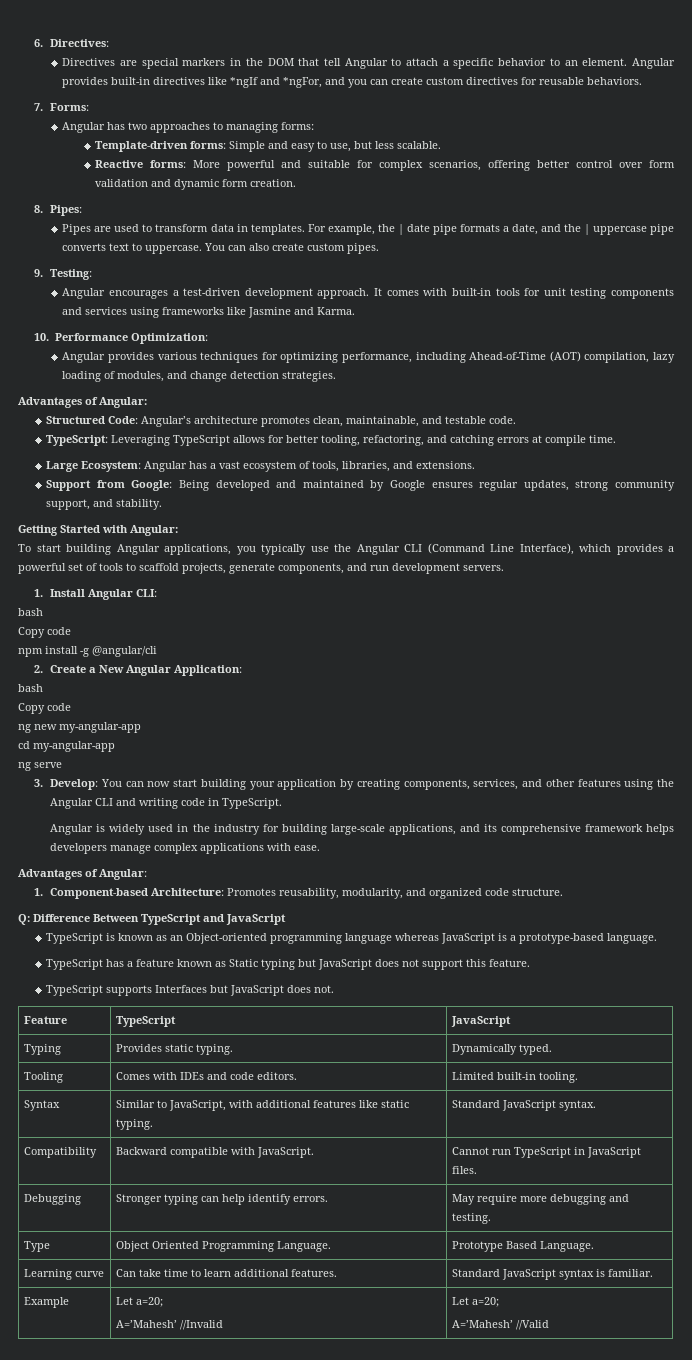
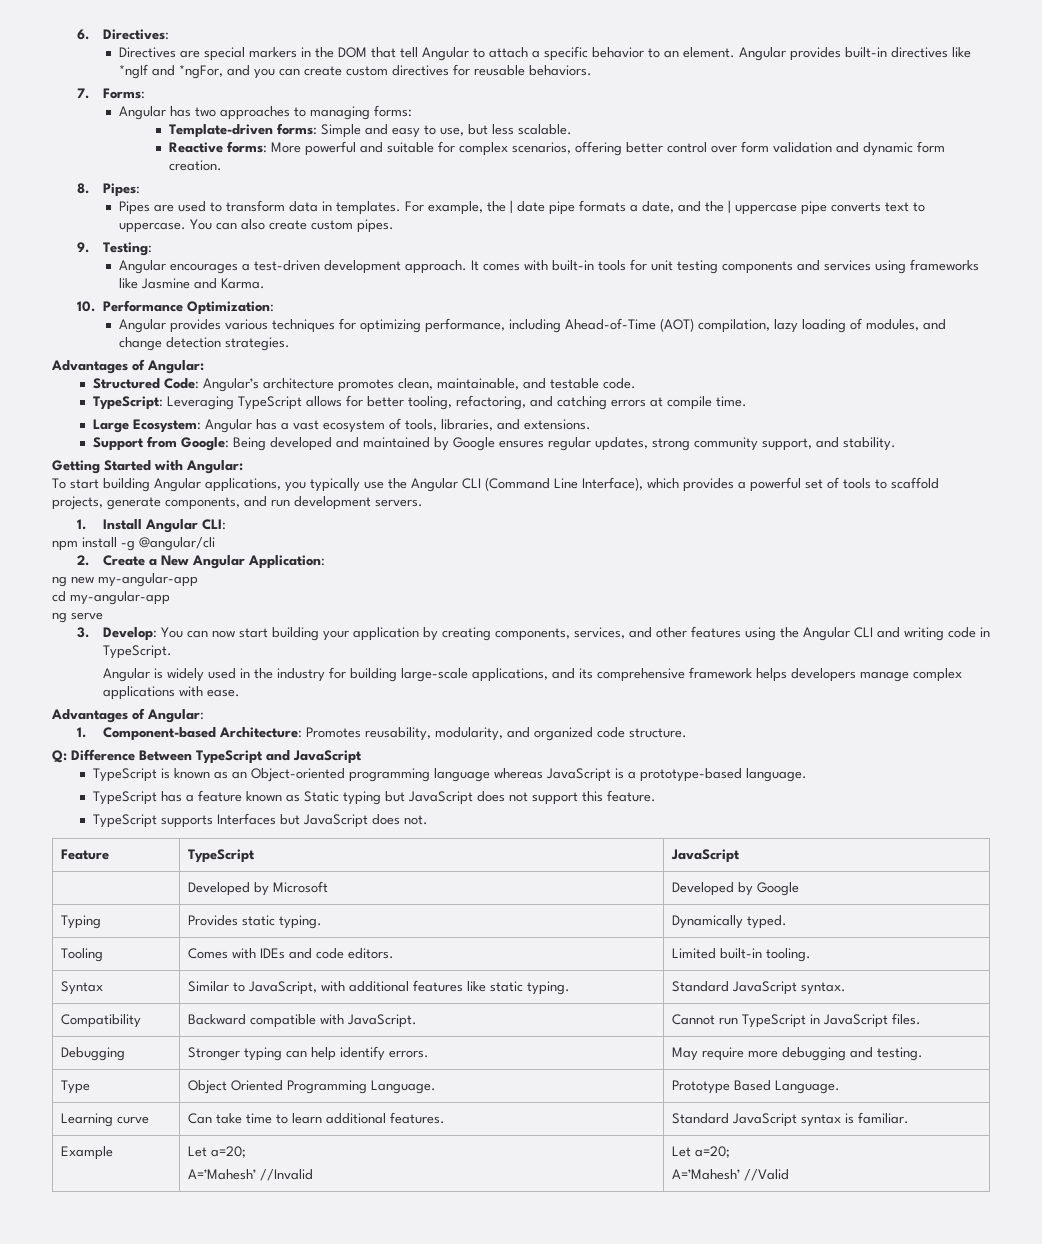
  1. Install Angular CLI:
- bash
- Copy code
  2. Create a New Angular Application:
- bash
- Copy code
+ | Developed by Microsoft | Developed by Google

